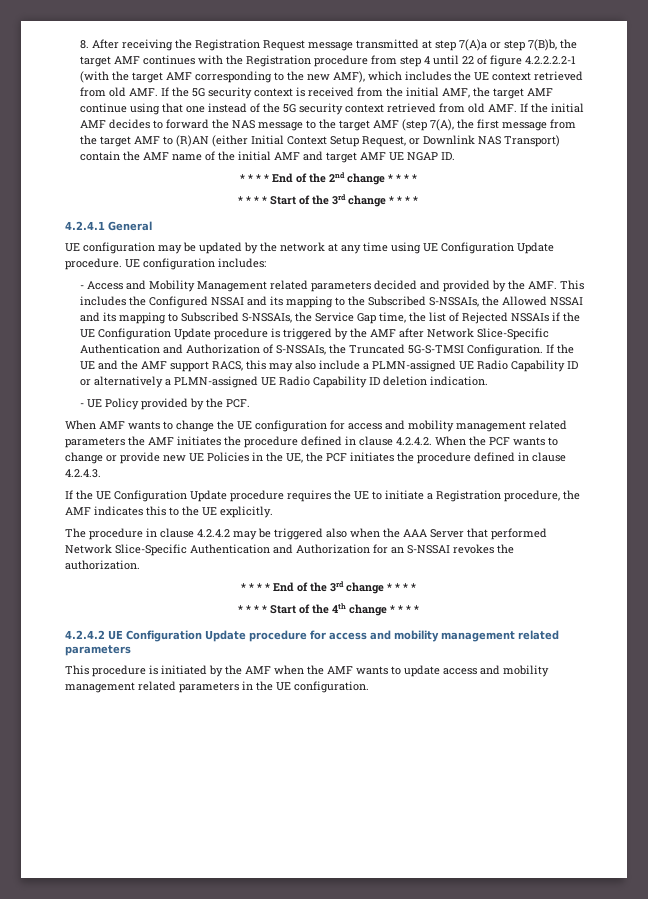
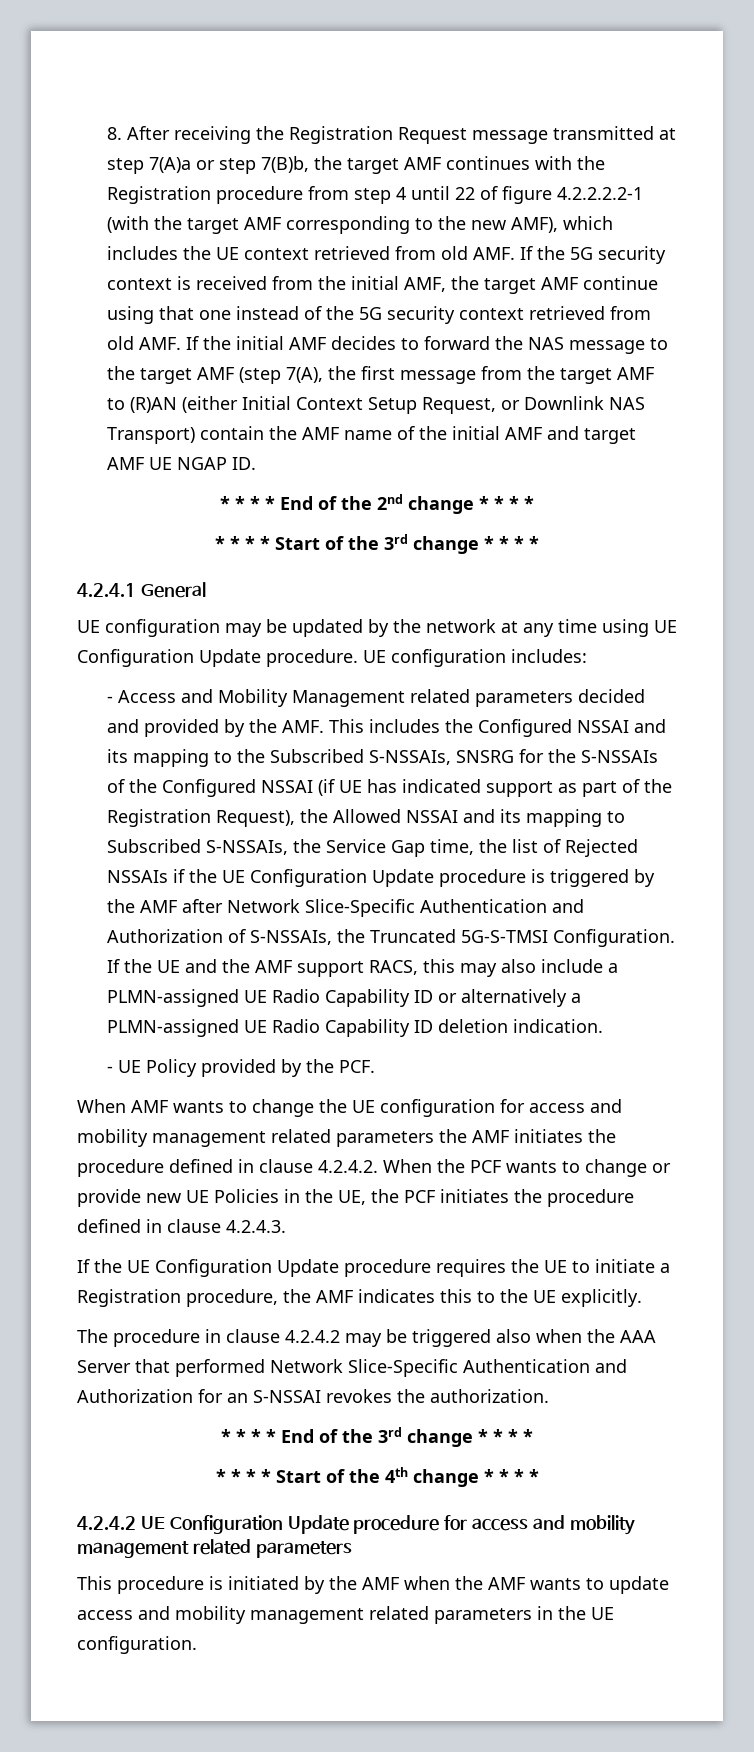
- - Access and Mobility Management related parameters decided and provided by the AMF. This includes the Configured NSSAI and its mapping to the Subscribed S-NSSAIs, the Allowed NSSAI and its mapping to Subscribed S-NSSAIs, the Service Gap time, the list of Rejected NSSAIs if the UE Configuration Update procedure is triggered by the AMF after Network Slice-Specific Authentication and Authorization of S-NSSAIs, the Truncated 5G-S-TMSI Configuration.
+ - Access and Mobility Management related parameters decided and provided by the AMF. This includes the Configured NSSAI and its mapping to the Subscribed S-NSSAIs, SNSRG for the S-NSSAIs of the Configured NSSAI (if UE has indicated support as part of the Registration Request), the Allowed NSSAI and its mapping to Subscribed S-NSSAIs, the Service Gap time, the list of Rejected NSSAIs if the UE Configuration Update procedure is triggered by the AMF after Network Slice-Specific Authentication and Authorization of S-NSSAIs, the Truncated 5G-S-TMSI Configuration.

